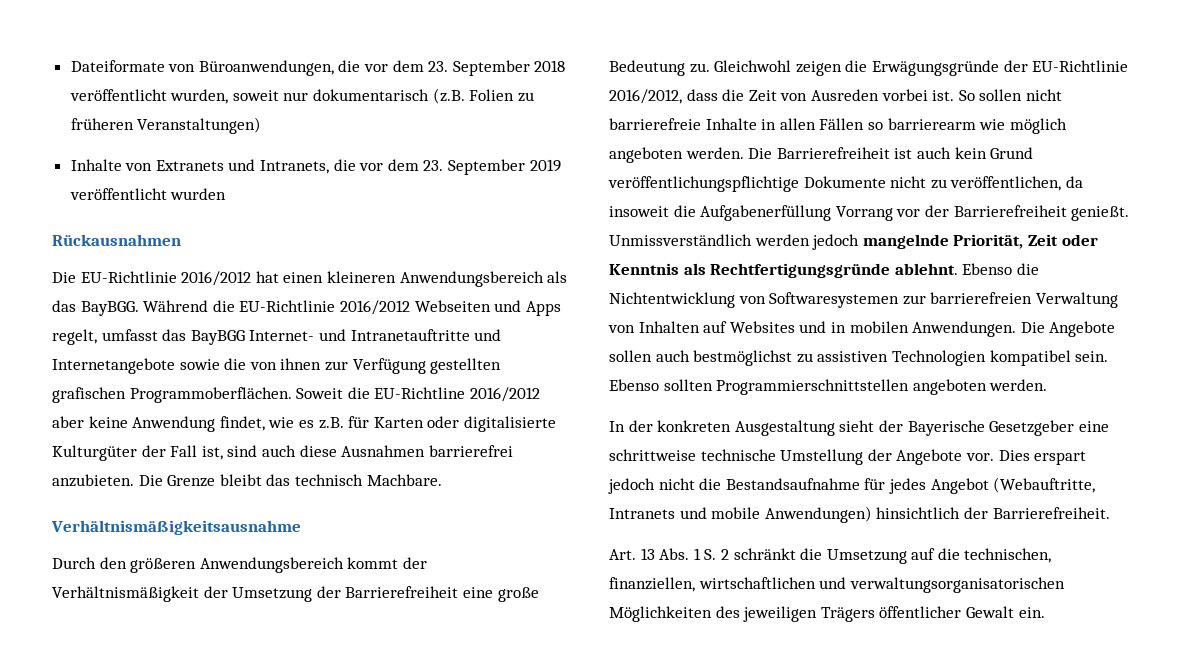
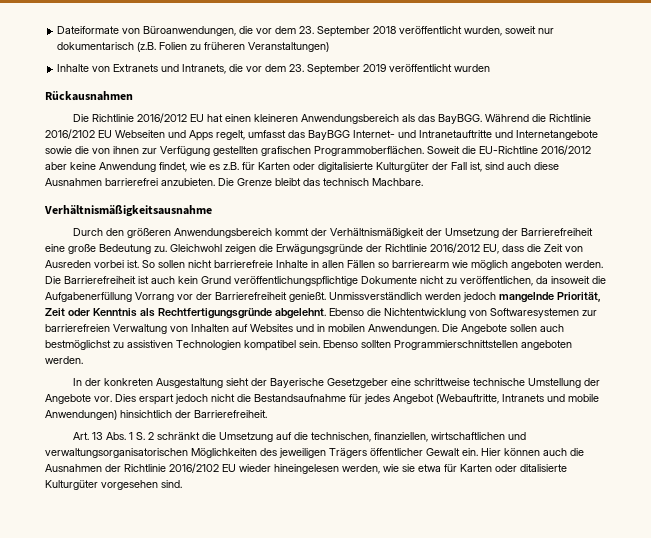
- Die EU-Richtlinie 2016/2012 hat einen kleineren Anwendungsbereich als das BayBGG.
+ Die Richtlinie 2016/2012 EU hat einen kleineren Anwendungsbereich als das BayBGG.
- Während die EU-Richtlinie 2016/2012 Webseiten und Apps regelt, umfasst das BayBGG Internet- und Intranetauftritte und Internetangebote sowie die von ihnen zur Verfügung gestellten grafischen Programmoberflächen.
+ Während die Richtlinie 2016/2102 EU Webseiten und Apps regelt, umfasst das BayBGG Internet- und Intranetauftritte und Internetangebote sowie die von ihnen zur Verfügung gestellten grafischen Programmoberflächen.
- Gleichwohl zeigen die Erwägungsgründe der EU-Richtlinie 2016/2012, dass die Zeit von Ausreden vorbei ist.
+ Gleichwohl zeigen die Erwägungsgründe der Richtlinie 2016/2012 EU, dass die Zeit von Ausreden vorbei ist.
- Unmissverständlich werden jedoch mangelnde Priorität, Zeit oder Kenntnis als Rechtfertigungsgründe ablehnt.
+ Unmissverständlich werden jedoch mangelnde Priorität, Zeit oder Kenntnis als Rechtfertigungsgründe abgelehnt.
+ Hier können auch die Ausnahmen der Richtlinie 2016/2102 EU wieder hineingelesen werden, wie sie etwa für Karten oder ditalisierte Kulturgüter vorgesehen sind.

